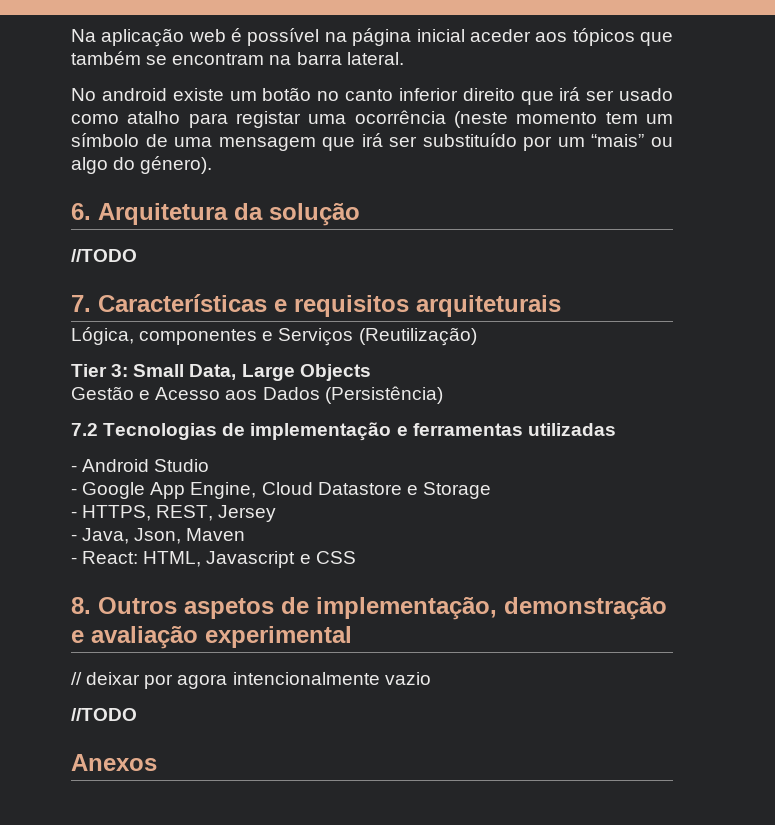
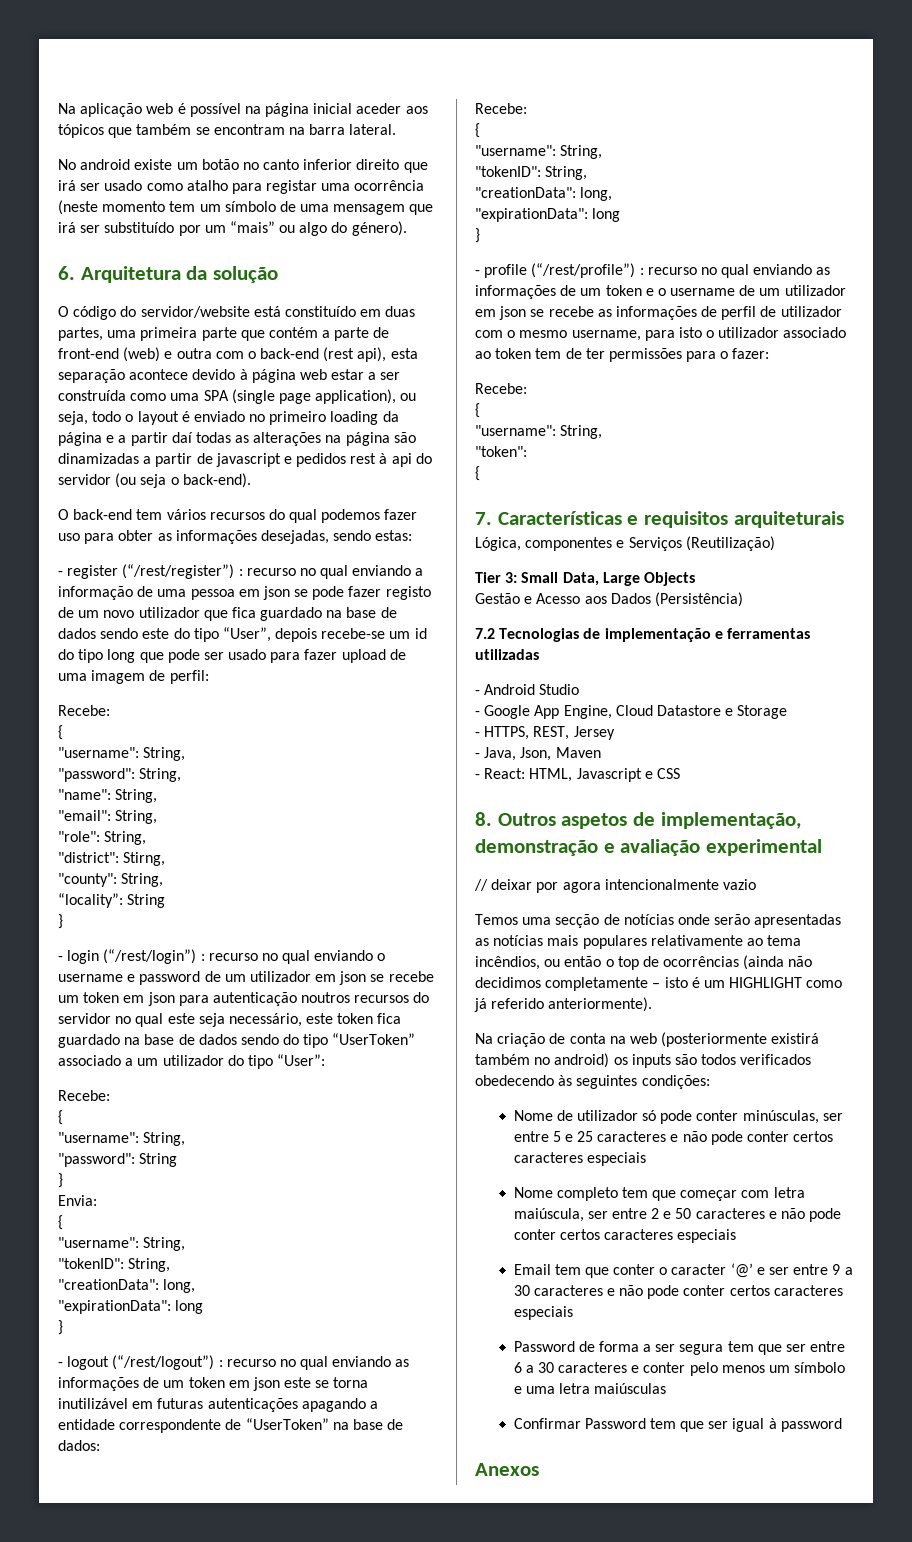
  6. Arquitetura da solução
- //TODO
+ O código do servidor/website está constituído em duas partes, uma primeira parte que contém a parte de front-end (web) e outra com o back-end (rest api), esta separação acontece devido à página web estar a ser construída como uma SPA (single page application), ou seja, todo o layout é enviado no primeiro loading da página e a partir daí todas as alterações na página são dinamizadas a partir de javascript e pedidos rest à api do servidor (ou seja o back-end).
+ O back-end tem vários recursos do qual podemos fazer uso para obter as informações desejadas, sendo estas:
+ - register (“/rest/register”) : recurso no qual enviando a informação de uma pessoa em json se pode fazer registo de um novo utilizador que fica guardado na base de dados sendo este do tipo “User”, depois recebe-se um id do tipo long que pode ser usado para fazer upload de uma imagem de perfil:
+ Recebe:
+ {
+ "username": String,
+ "password": String,
+ "name": String,
+ "email": String,
+ "role": String,
+ "district": Stirng,
+ "county": String,
+ “locality”: String
+ }
+ - login (“/rest/login”) : recurso no qual enviando o username e password de um utilizador em json se recebe um token em json para autenticação noutros recursos do servidor no qual este seja necessário, este token fica guardado na base de dados sendo do tipo “UserToken” associado a um utilizador do tipo “User”:
+ Recebe:
+ {
+ "username": String,
+ "password": String
+ }
+ Envia:
+ {
+ "username": String,
+ "tokenID": String,
+ "creationData": long,
+ "expirationData": long
+ }
+ - logout (“/rest/logout”) : recurso no qual enviando as informações de um token em json este se torna inutilizável em futuras autenticações apagando a entidade correspondente de “UserToken” na base de dados:
+ Recebe:
+ {
+ "username": String,
+ "tokenID": String,
+ "creationData": long,
+ "expirationData": long
+ }
+ - profile (“/rest/profile”) : recurso no qual enviando as informações de um token e o username de um utilizador em json se recebe as informações de perfil de utilizador com o mesmo username, para isto o utilizador associado ao token tem de ter permissões para o fazer:
+ Recebe:
+ {
+ "username": String,
+ "token":
+ {
  // deixar por agora intencionalmente vazio
- //TODO
+ Temos uma secção de notícias onde serão apresentadas as notícias mais populares relativamente ao tema incêndios, ou então o top de ocorrências (ainda não decidimos completamente – isto é um HIGHLIGHT como já referido anteriormente).
+ Na criação de conta na web (posteriormente existirá também no android) os inputs são todos verificados obedecendo às seguintes condições:
+ Nome de utilizador só pode conter minúsculas, ser entre 5 e 25 caracteres e não pode conter certos caracteres especiais
+ Nome completo tem que começar com letra maiúscula, ser entre 2 e 50 caracteres e não pode conter certos caracteres especiais
+ Email tem que conter o caracter ‘@’ e ser entre 9 a 30 caracteres e não pode conter certos caracteres especiais
+ Password de forma a ser segura tem que ser entre 6 a 30 caracteres e conter pelo menos um símbolo e uma letra maiúsculas
+ Confirmar Password tem que ser igual à password

